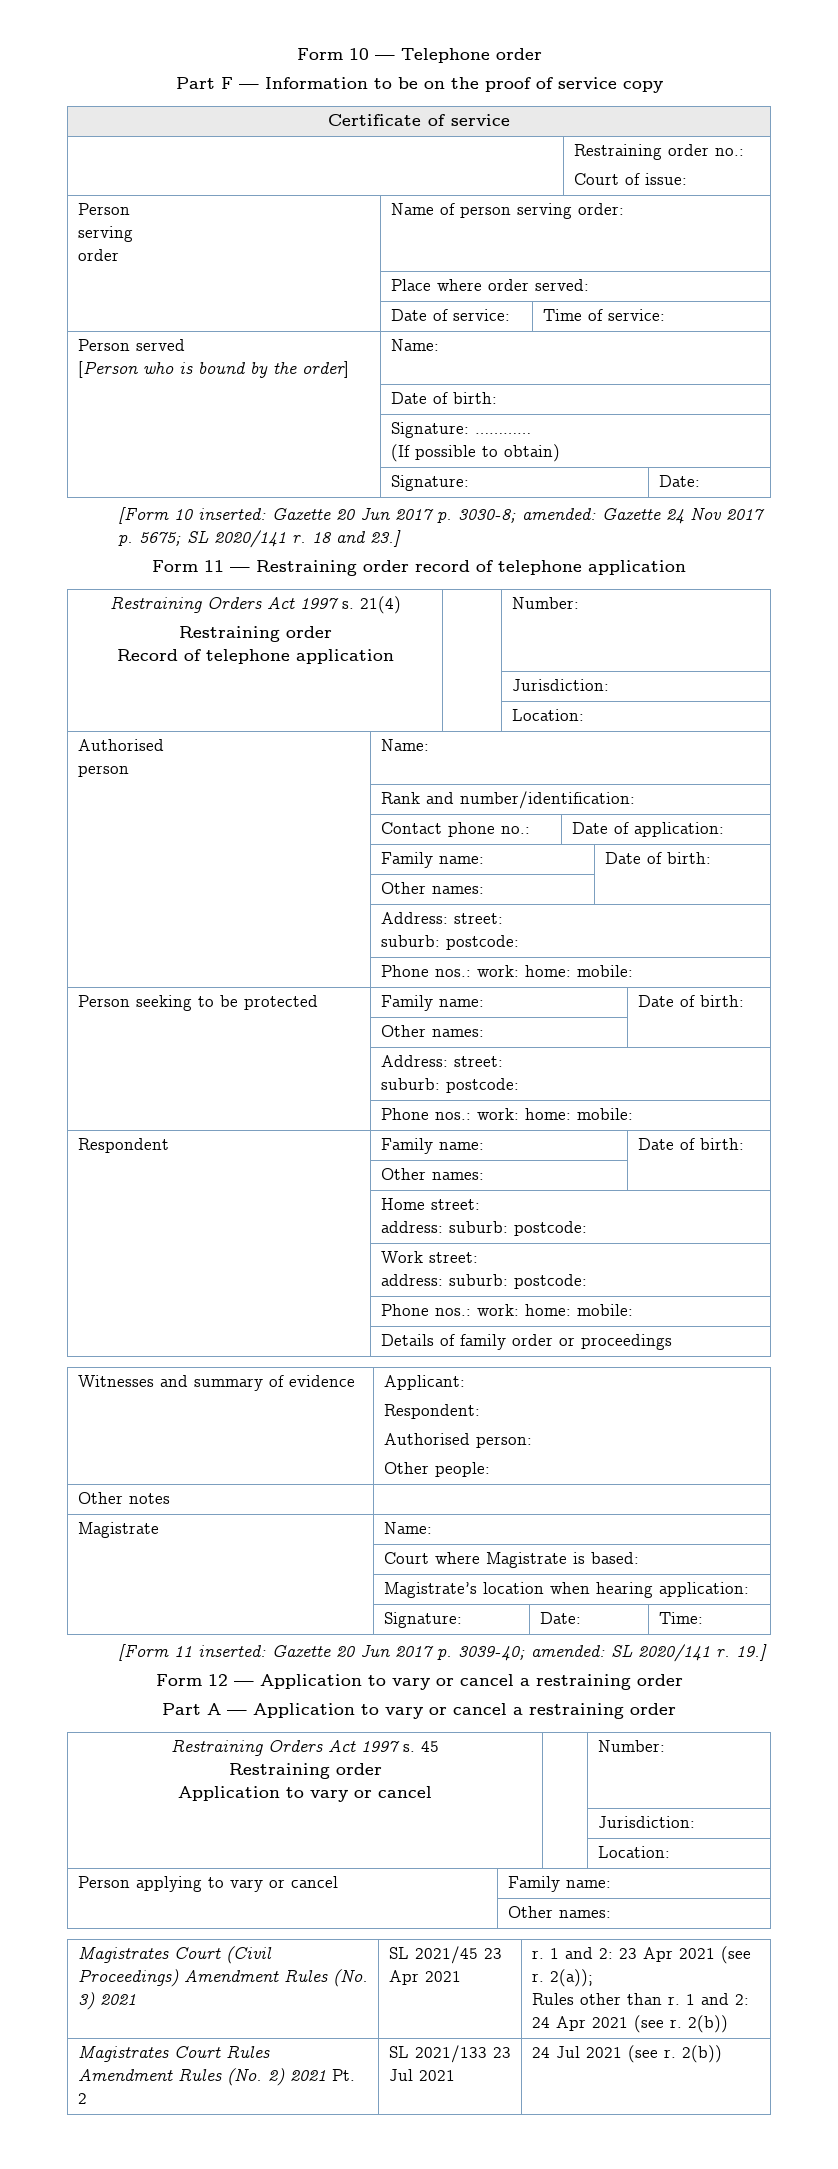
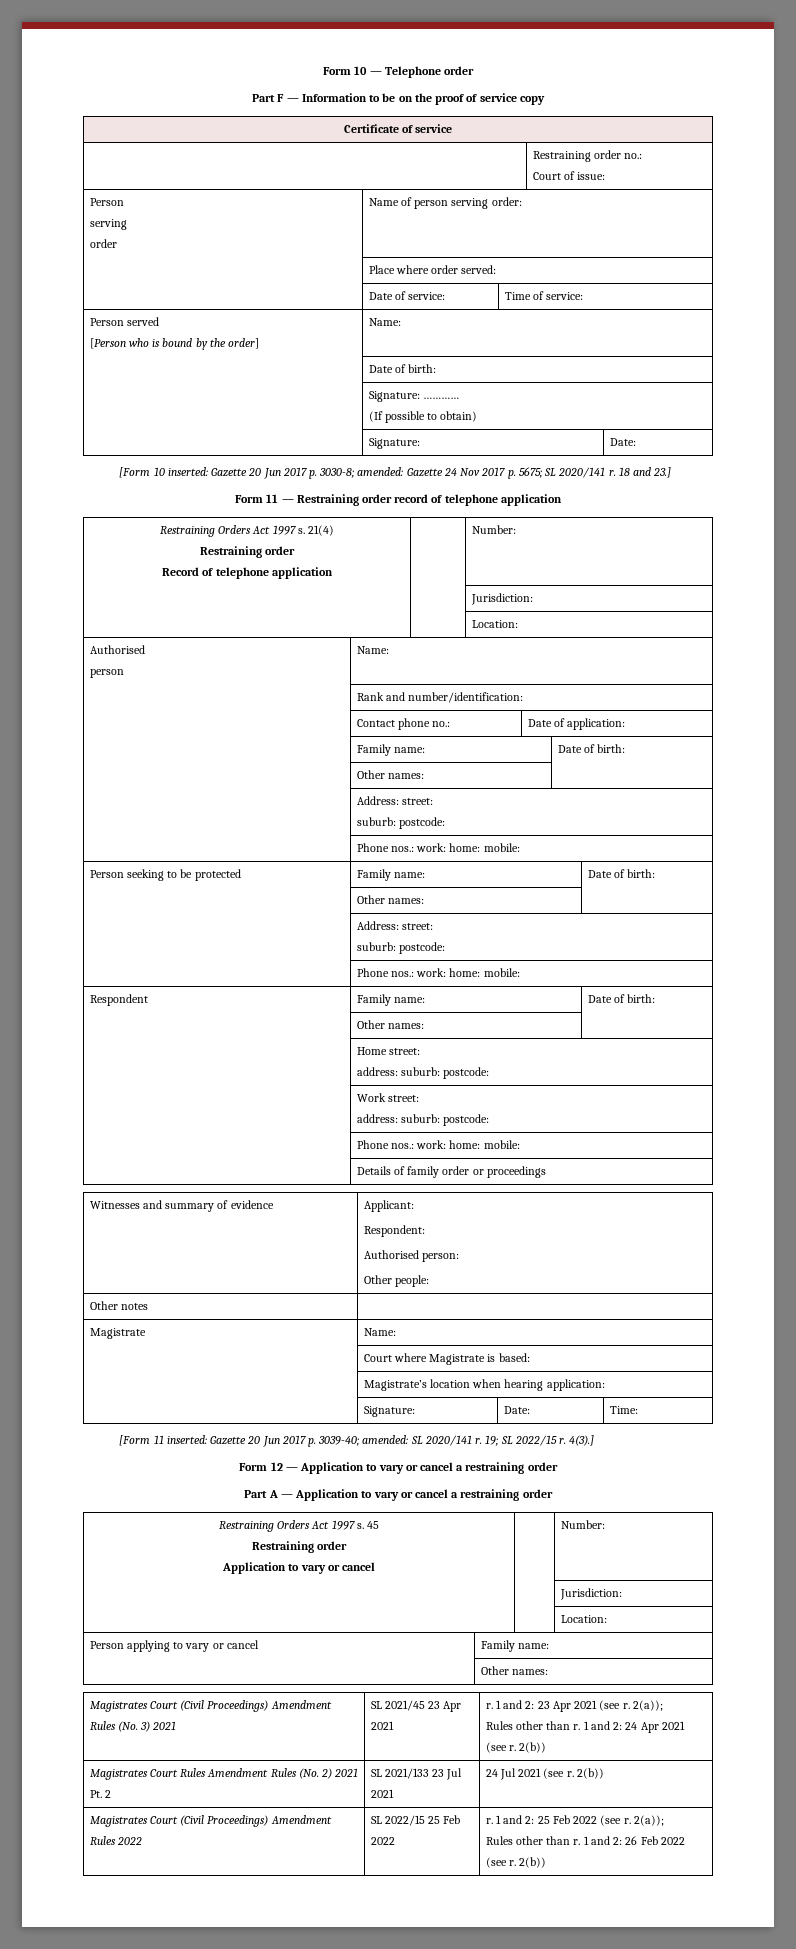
- 19.]
+ 19; SL 2022/15 r. 4(3).]
+ Magistrates Court (Civil Proceedings) Amendment Rules 2022 | SL 2022/15 25 Feb 2022 | r. 1 and 2: 25 Feb 2022 (see r. 2(a));
+ Rules other than r. 1 and 2: 26 Feb 2022 (see r. 2(b))

